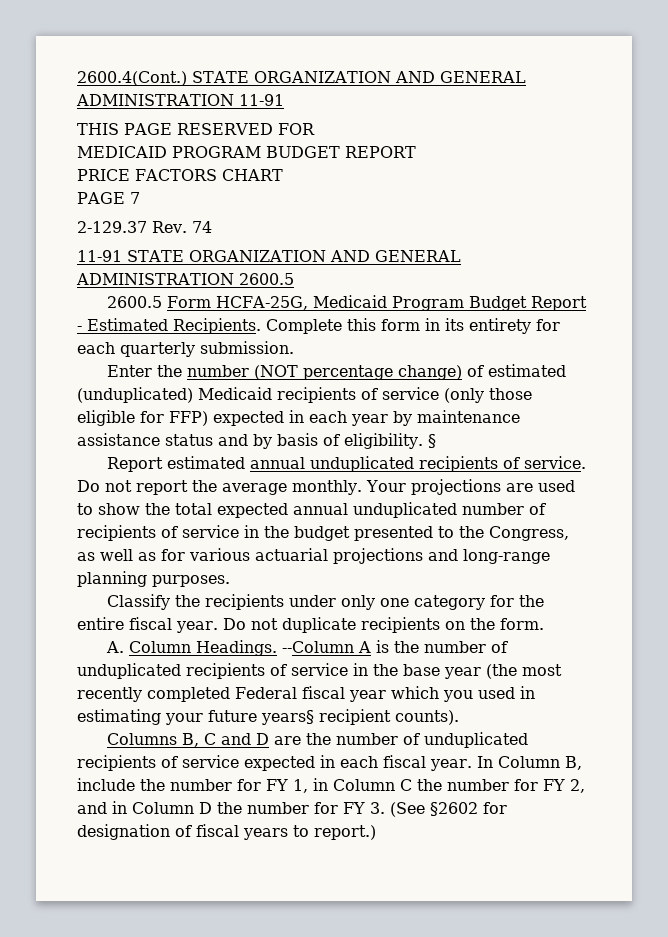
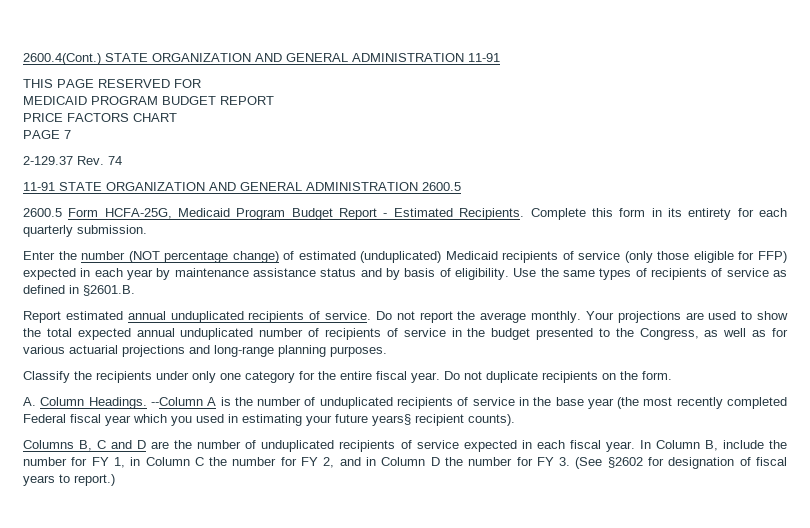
- §
+ Use the same types of recipients of service as defined in §2601.B.

